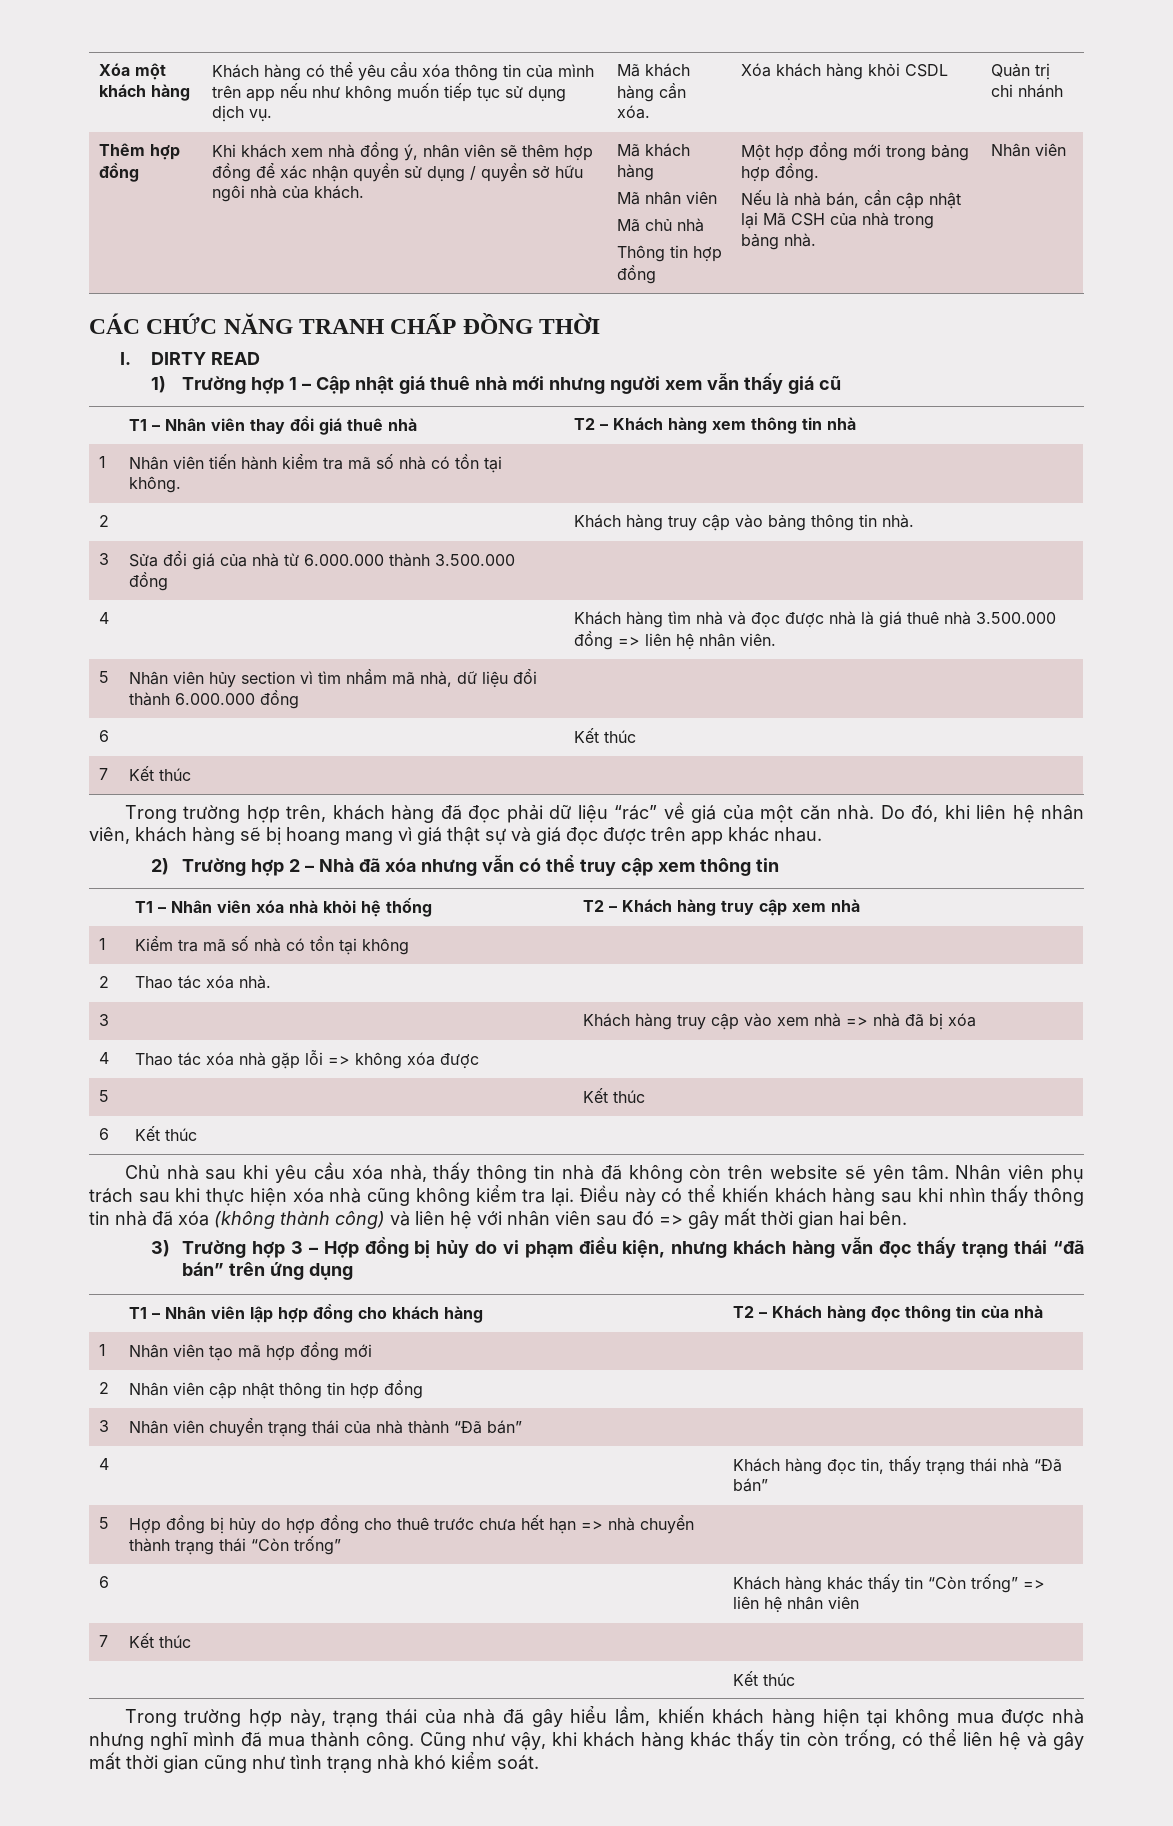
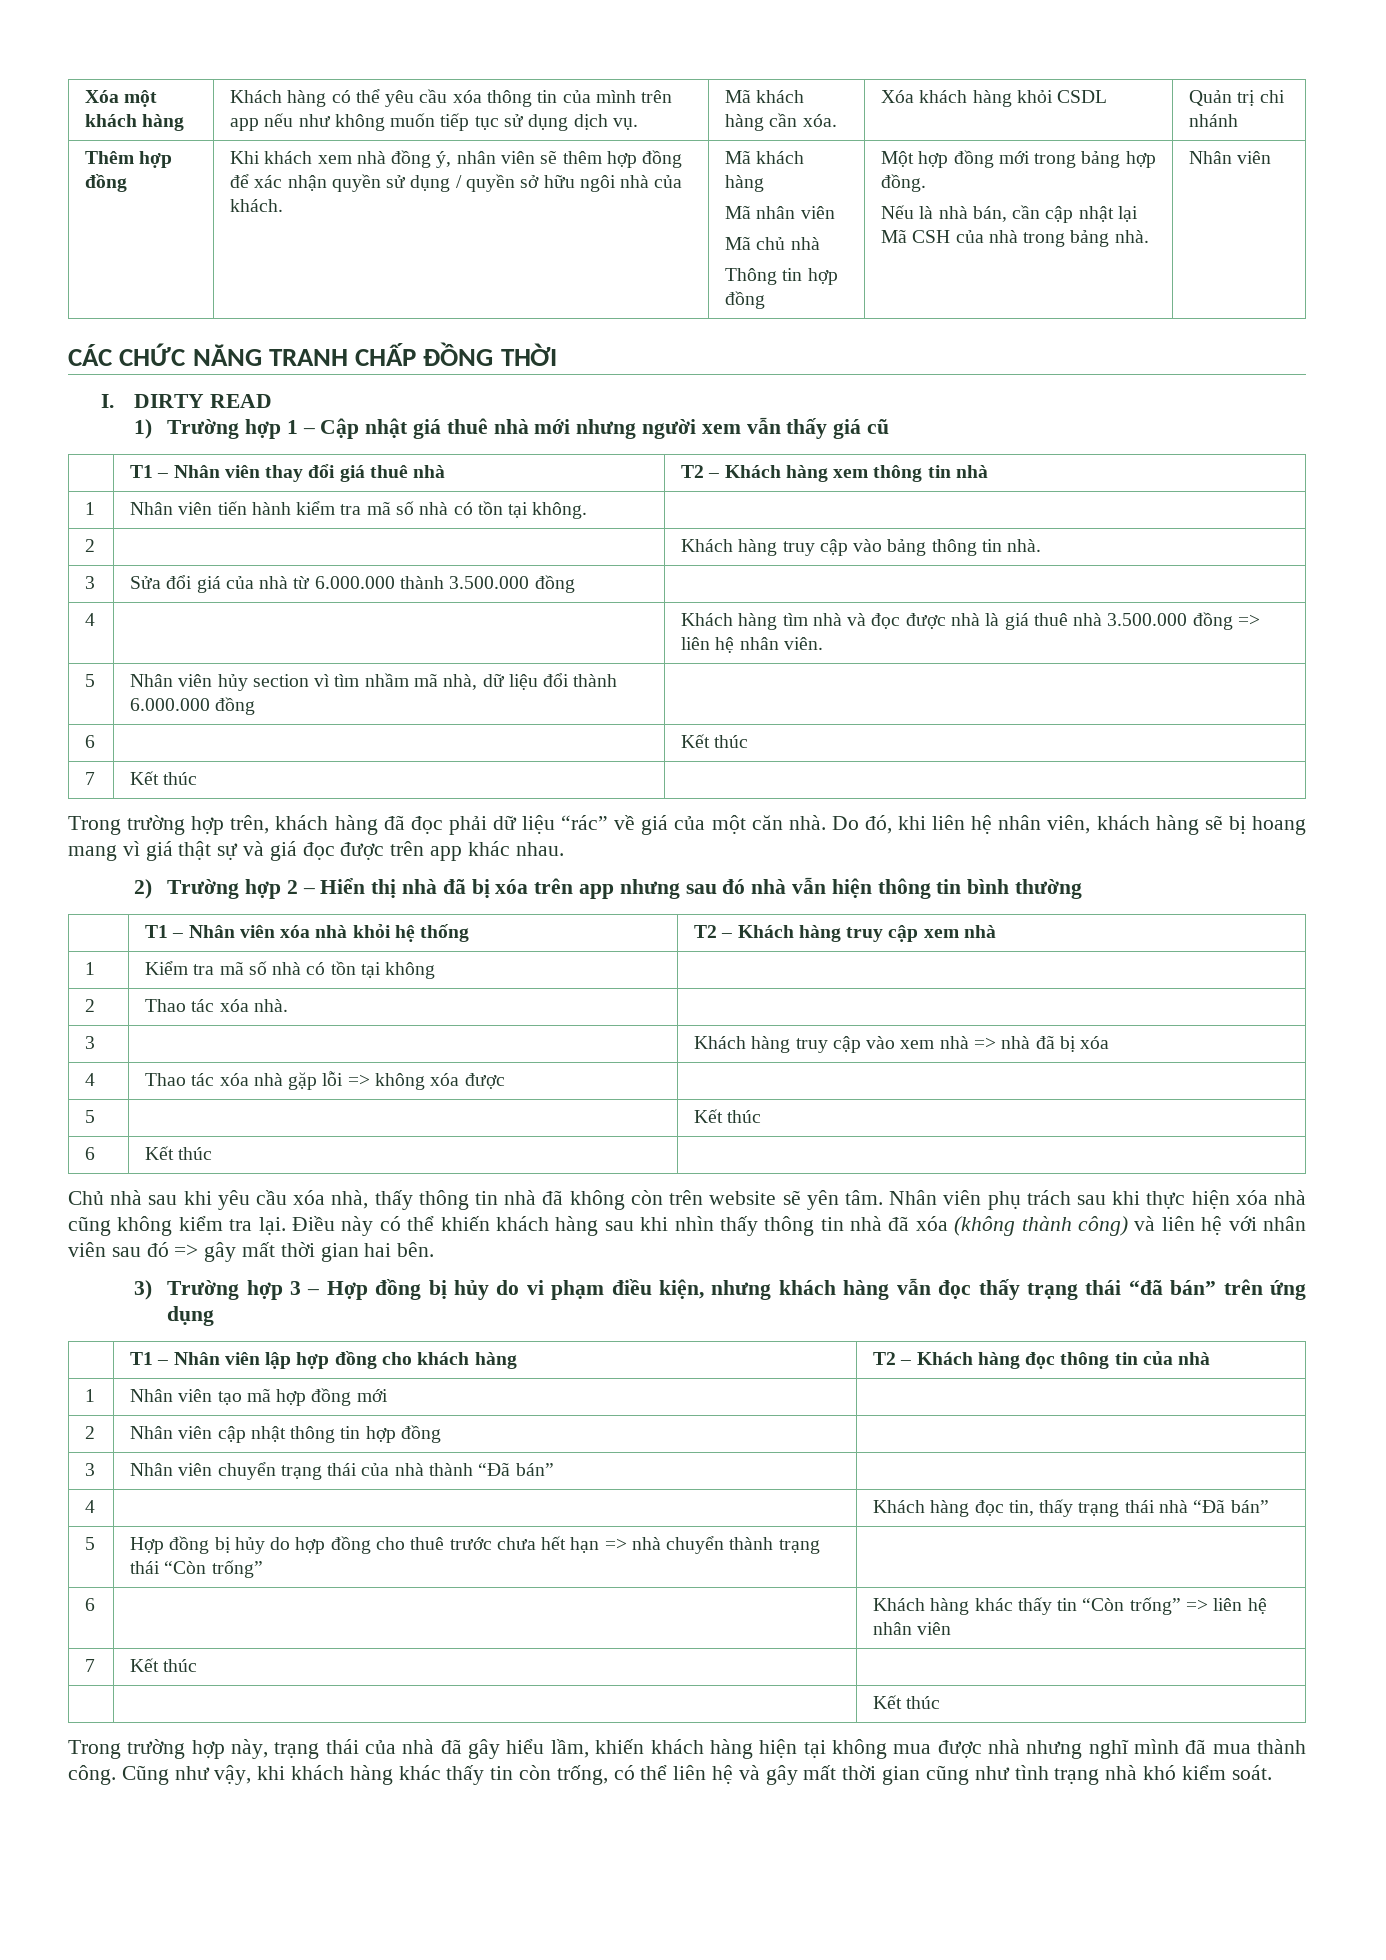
- 2) Trường hợp 2 – Nhà đã xóa nhưng vẫn có thể truy cập xem thông tin
+ 2) Trường hợp 2 – Hiển thị nhà đã bị xóa trên app nhưng sau đó nhà vẫn hiện thông tin bình thường

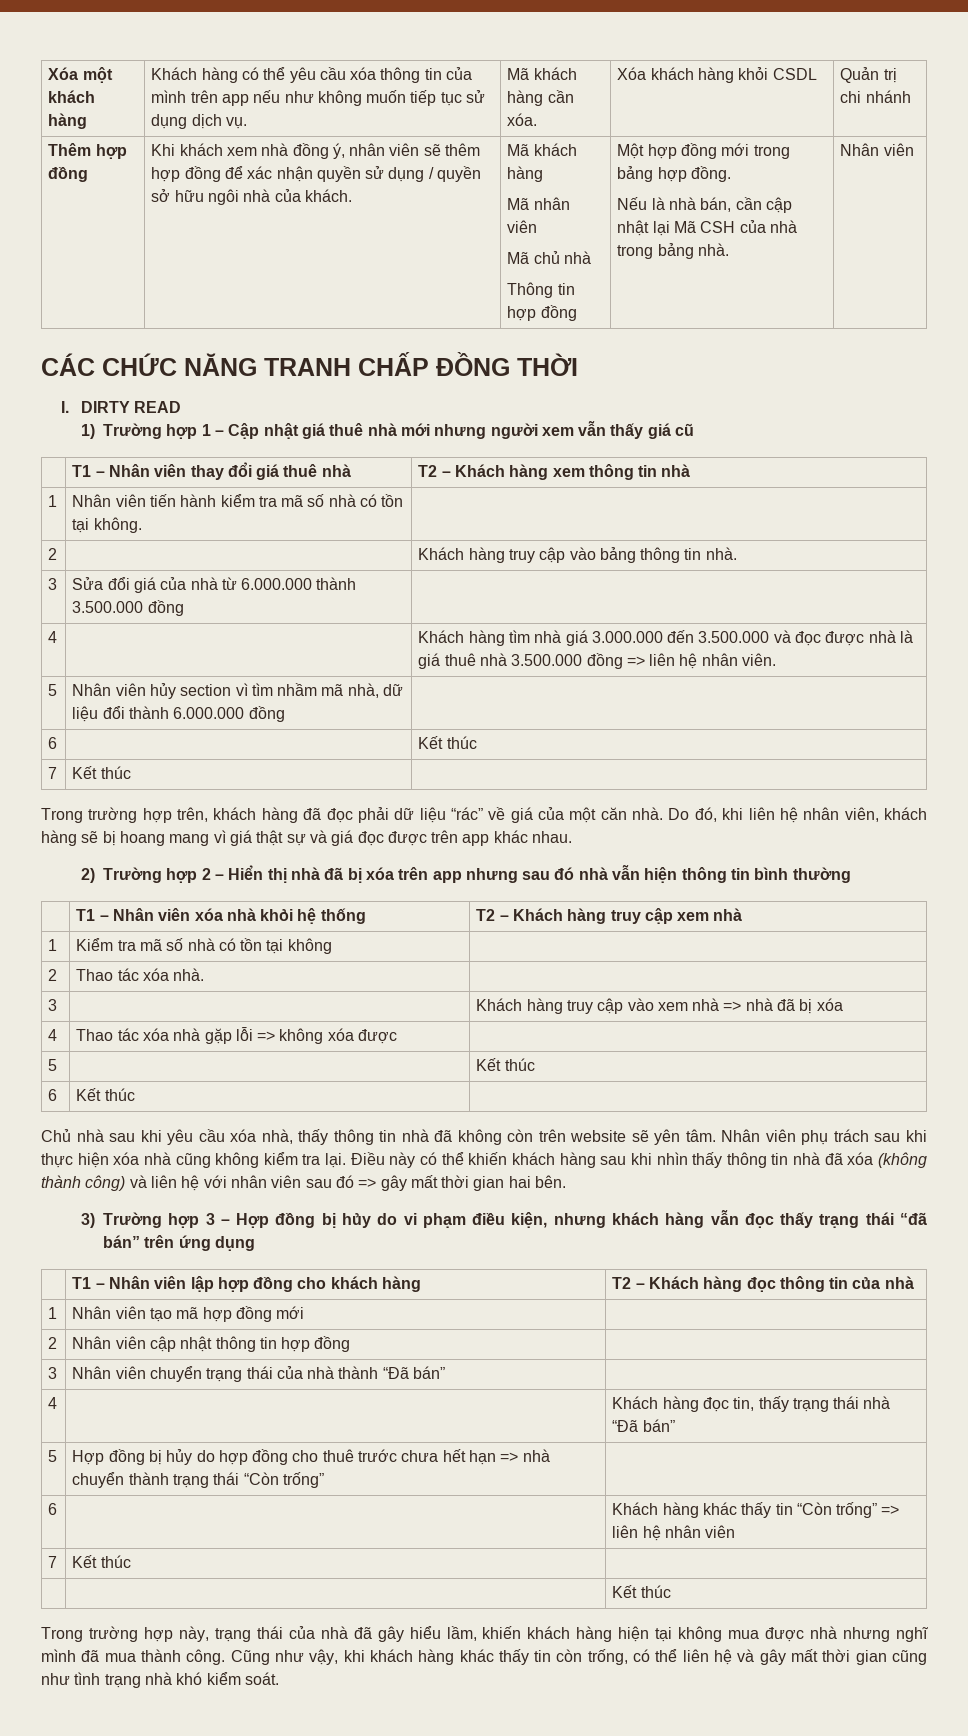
- 4 | | Khách hàng tìm nhà và đọc được nhà là giá thuê nhà 3.500.000 đồng => liên hệ nhân viên.
+ 4 | | Khách hàng tìm nhà giá 3.000.000 đến 3.500.000 và đọc được nhà là giá thuê nhà 3.500.000 đồng => liên hệ nhân viên.

